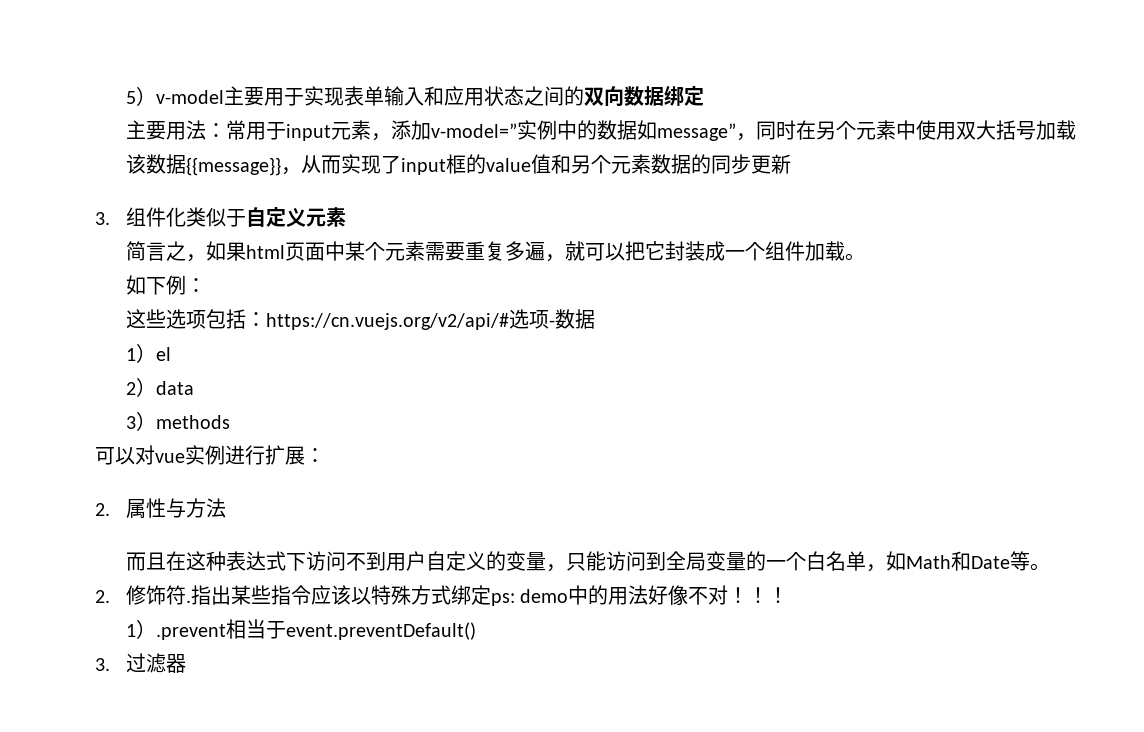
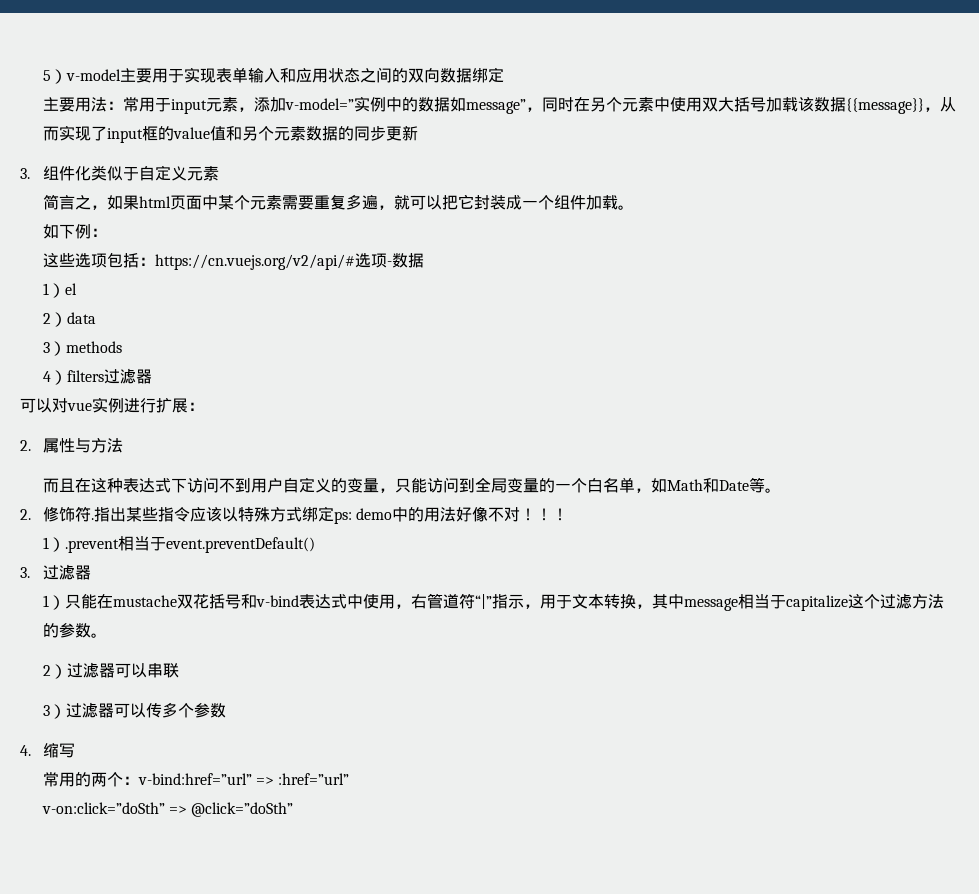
+ 4）filters过滤器
+ 1）只能在mustache双花括号和v-bind表达式中使用，右管道符“|”指示，用于文本转换，其中message相当于capitalize这个过滤方法的参数。
+ 2）过滤器可以串联
+ 3）过滤器可以传多个参数
+ 4.缩写
+ 常用的两个：v-bind:href=”url” => :href=”url”
+ v-on:click=”doSth” => @click=”doSth”

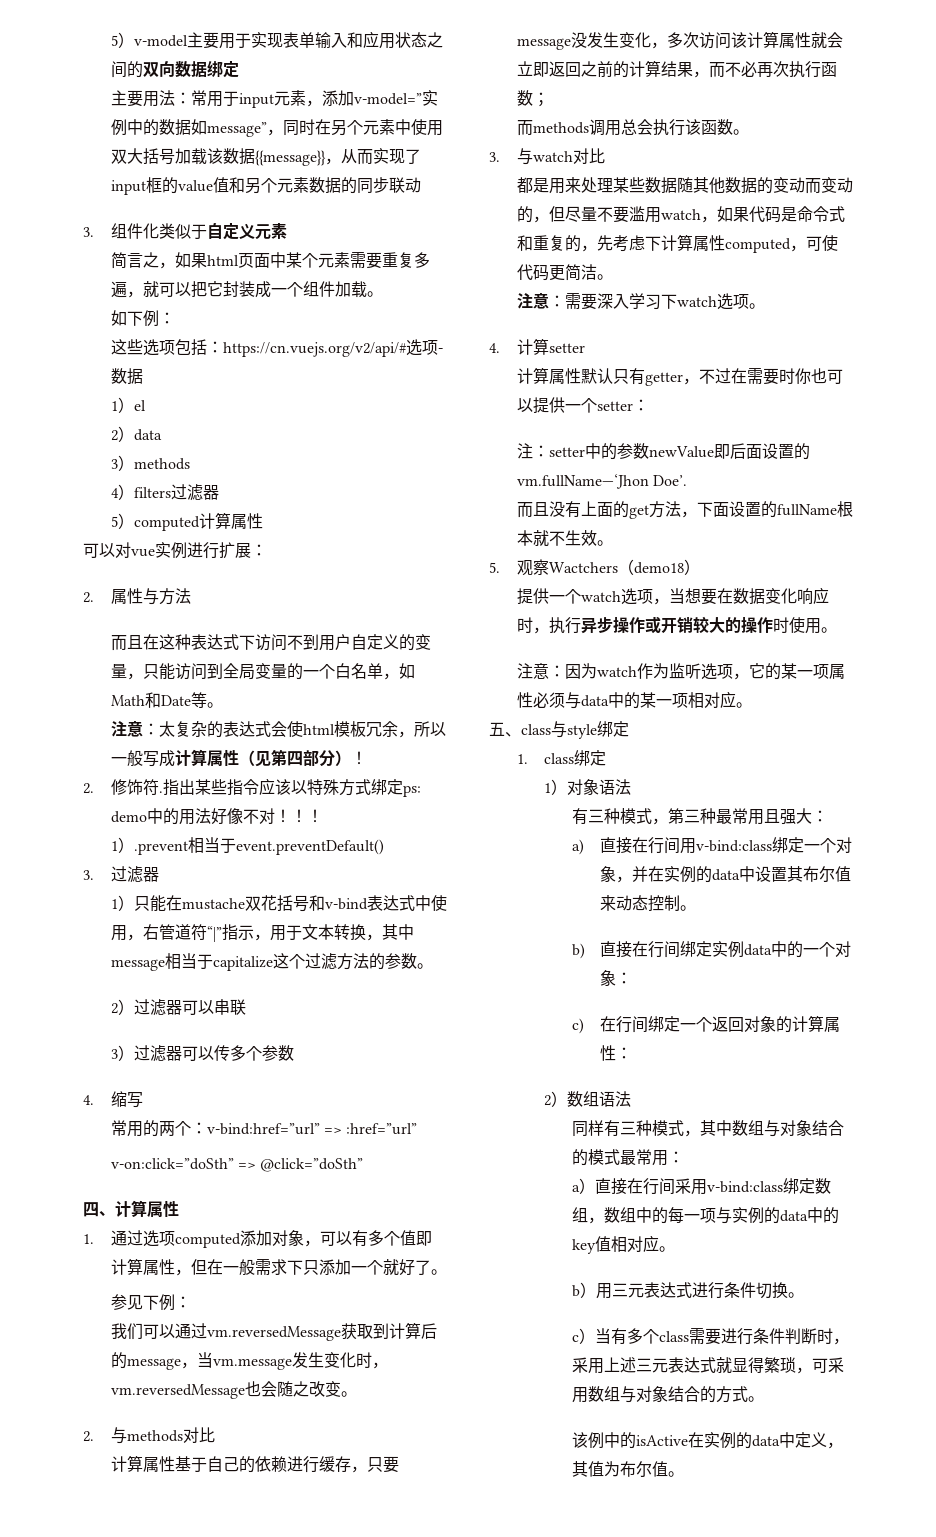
- 主要用法：常用于input元素，添加v-model=”实例中的数据如message”，同时在另个元素中使用双大括号加载该数据{{message}}，从而实现了input框的value值和另个元素数据的同步更新
+ 主要用法：常用于input元素，添加v-model=”实例中的数据如message”，同时在另个元素中使用双大括号加载该数据{{message}}，从而实现了input框的value值和另个元素数据的同步联动
+ 5）computed计算属性
+ 注意：太复杂的表达式会使html模板冗余，所以一般写成计算属性（见第四部分）！
+ 四、计算属性
+ 1.通过选项computed添加对象，可以有多个值即计算属性，但在一般需求下只添加一个就好了。
+ 参见下例：
+ 我们可以通过vm.reversedMessage获取到计算后的message，当vm.message发生变化时，vm.reversedMessage也会随之改变。
+ 2.与methods对比
+ 计算属性基于自己的依赖进行缓存，只要message没发生变化，多次访问该计算属性就会立即返回之前的计算结果，而不必再次执行函数；
+ 而methods调用总会执行该函数。
+ 3.与watch对比
+ 都是用来处理某些数据随其他数据的变动而变动的，但尽量不要滥用watch，如果代码是命令式和重复的，先考虑下计算属性computed，可使代码更简洁。
+ 注意：需要深入学习下watch选项。
+ 4.计算setter
+ 计算属性默认只有getter，不过在需要时你也可以提供一个setter：
+ 注：setter中的参数newValue即后面设置的vm.fullName—‘Jhon Doe’.
+ 而且没有上面的get方法，下面设置的fullName根本就不生效。
+ 5.观察Wactchers（demo18）
+ 提供一个watch选项，当想要在数据变化响应时，执行异步操作或开销较大的操作时使用。
+ 注意：因为watch作为监听选项，它的某一项属性必须与data中的某一项相对应。
+ 五、class与style绑定
+ 1. class绑定
+ 1）对象语法
+ 有三种模式，第三种最常用且强大：
+ a)直接在行间用v-bind:class绑定一个对象，并在实例的data中设置其布尔值来动态控制。
+ b)直接在行间绑定实例data中的一个对象：
+ c)在行间绑定一个返回对象的计算属性：
+ 2）数组语法
+ 同样有三种模式，其中数组与对象结合的模式最常用：
+ a）直接在行间采用v-bind:class绑定数组，数组中的每一项与实例的data中的key值相对应。
+ b）用三元表达式进行条件切换。
+ c）当有多个class需要进行条件判断时，采用上述三元表达式就显得繁琐，可采用数组与对象结合的方式。
+ 该例中的isActive在实例的data中定义，其值为布尔值。

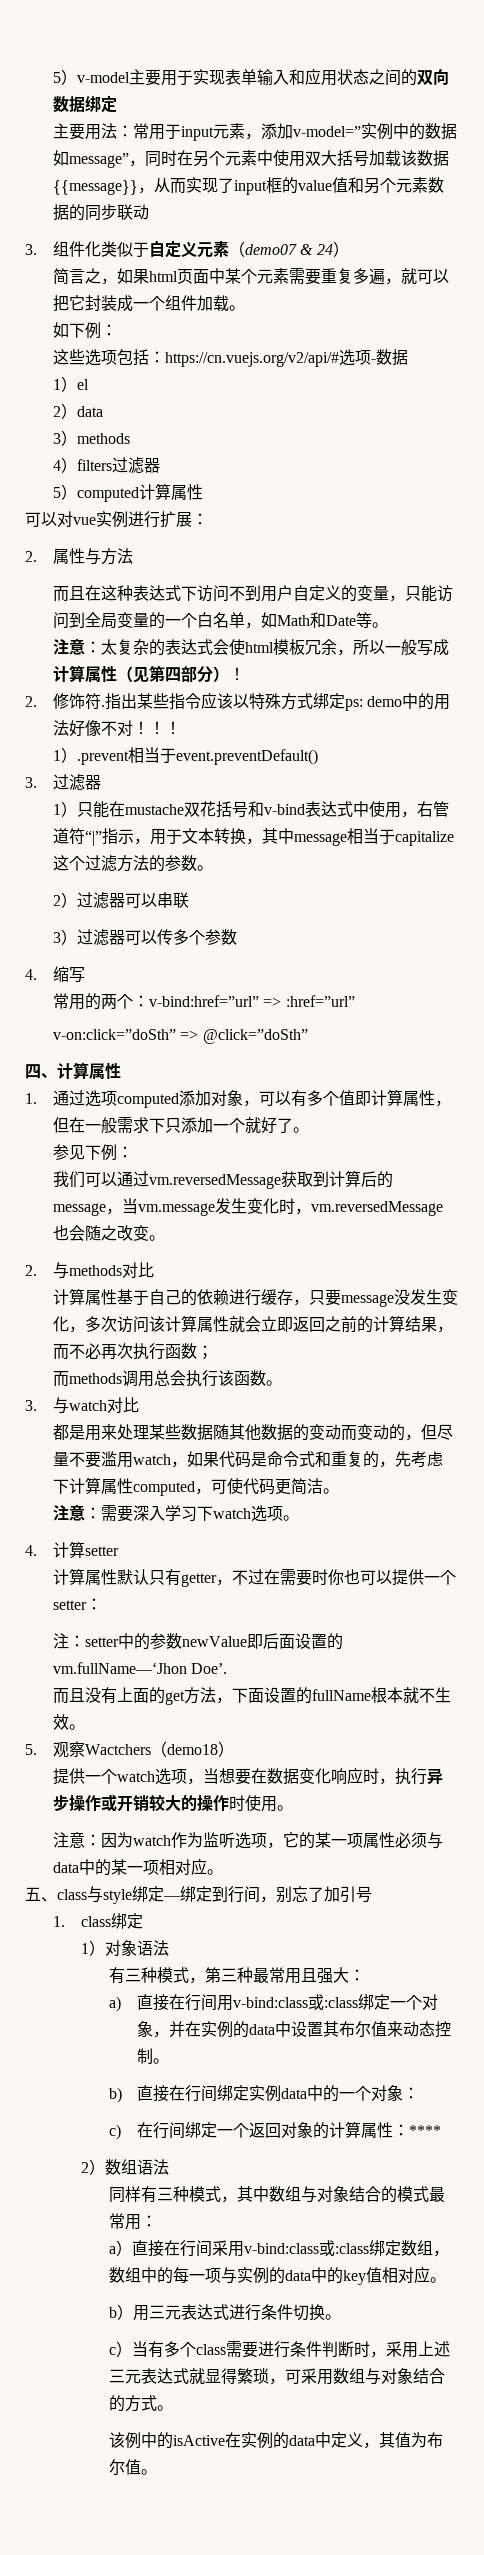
- 3.组件化类似于自定义元素
+ 3.组件化类似于自定义元素（demo07 & 24）
- 五、class与style绑定
+ 五、class与style绑定—绑定到行间，别忘了加引号
- a)直接在行间用v-bind:class绑定一个对象，并在实例的data中设置其布尔值来动态控制。
+ a)直接在行间用v-bind:class或:class绑定一个对象，并在实例的data中设置其布尔值来动态控制。
- c)在行间绑定一个返回对象的计算属性：
+ c)在行间绑定一个返回对象的计算属性：****
- a）直接在行间采用v-bind:class绑定数组，数组中的每一项与实例的data中的key值相对应。
+ a）直接在行间采用v-bind:class或:class绑定数组，数组中的每一项与实例的data中的key值相对应。

